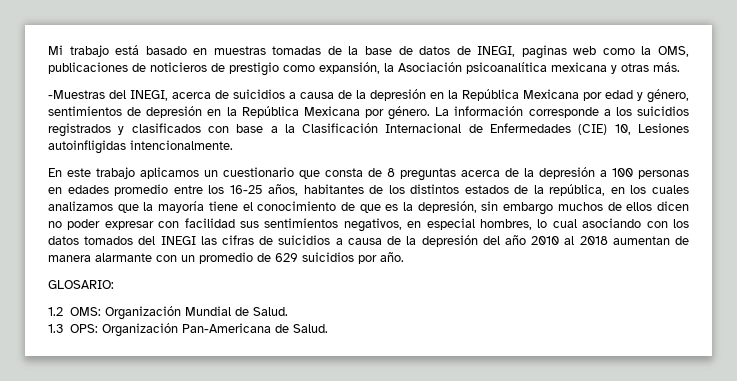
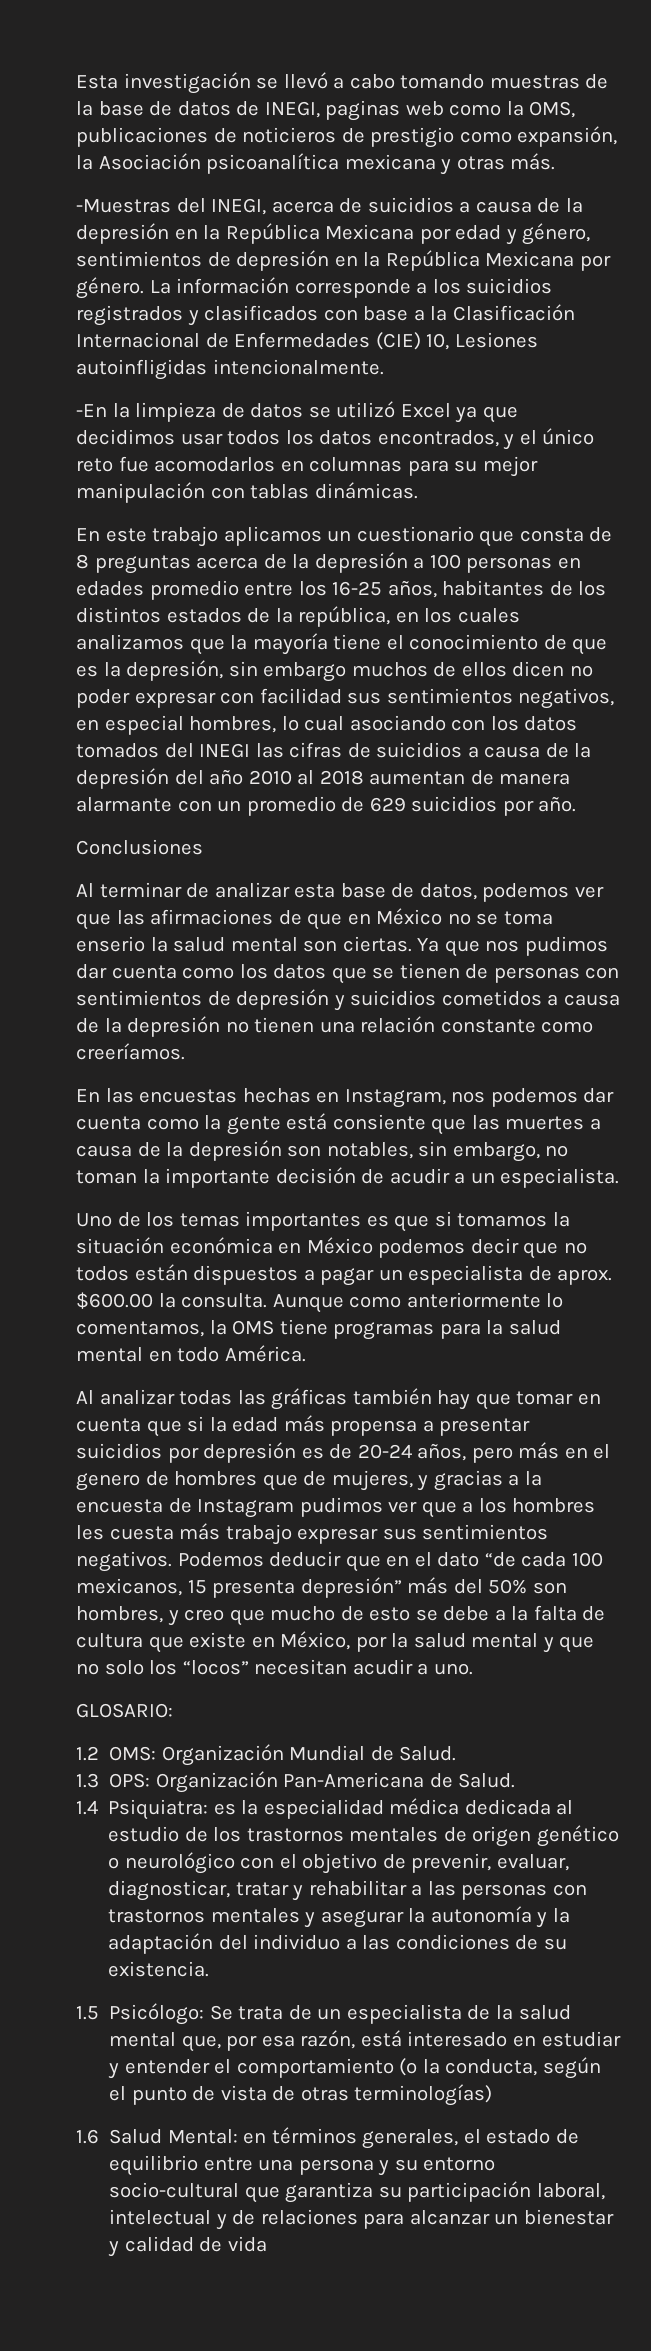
- Mi trabajo está basado en muestras tomadas de la base de datos de INEGI, paginas web como la OMS, publicaciones de noticieros de prestigio como expansión, la Asociación psicoanalítica mexicana y otras más.
+ Esta investigación se llevó a cabo tomando muestras de la base de datos de INEGI, paginas web como la OMS, publicaciones de noticieros de prestigio como expansión, la Asociación psicoanalítica mexicana y otras más.
+ -En la limpieza de datos se utilizó Excel ya que decidimos usar todos los datos encontrados, y el único reto fue acomodarlos en columnas para su mejor manipulación con tablas dinámicas.
+ Conclusiones
+ Al terminar de analizar esta base de datos, podemos ver que las afirmaciones de que en México no se toma enserio la salud mental son ciertas. Ya que nos pudimos dar cuenta como los datos que se tienen de personas con sentimientos de depresión y suicidios cometidos a causa de la depresión no tienen una relación constante como creeríamos.
+ En las encuestas hechas en Instagram, nos podemos dar cuenta como la gente está consiente que las muertes a causa de la depresión son notables, sin embargo, no toman la importante decisión de acudir a un especialista.
+ Uno de los temas importantes es que si tomamos la situación económica en México podemos decir que no todos están dispuestos a pagar un especialista de aprox. $600.00 la consulta. Aunque como anteriormente lo comentamos, la OMS tiene programas para la salud mental en todo América.
+ Al analizar todas las gráficas también hay que tomar en cuenta que si la edad más propensa a presentar suicidios por depresión es de 20-24 años, pero más en el genero de hombres que de mujeres, y gracias a la encuesta de Instagram pudimos ver que a los hombres les cuesta más trabajo expresar sus sentimientos negativos. Podemos deducir que en el dato “de cada 100 mexicanos, 15 presenta depresión” más del 50% son hombres, y creo que mucho de esto se debe a la falta de cultura que existe en México, por la salud mental y que no solo los “locos” necesitan acudir a uno.
+ 1.4 Psiquiatra: es la especialidad médica dedicada al estudio de los trastornos mentales de origen genético o neurológico con el objetivo de prevenir, evaluar, diagnosticar, tratar y rehabilitar a las personas con trastornos mentales y asegurar la autonomía y la adaptación del individuo a las condiciones de su existencia.
+ 1.5 Psicólogo: Se trata de un especialista de la salud mental que, por esa razón, está interesado en estudiar y entender el comportamiento (o la conducta, según el punto de vista de otras terminologías)
+ 1.6 Salud Mental: en términos generales, el estado de equilibrio entre una persona y su entorno socio-cultural que garantiza su participación laboral, intelectual y de relaciones para alcanzar un bienestar y calidad de vida

